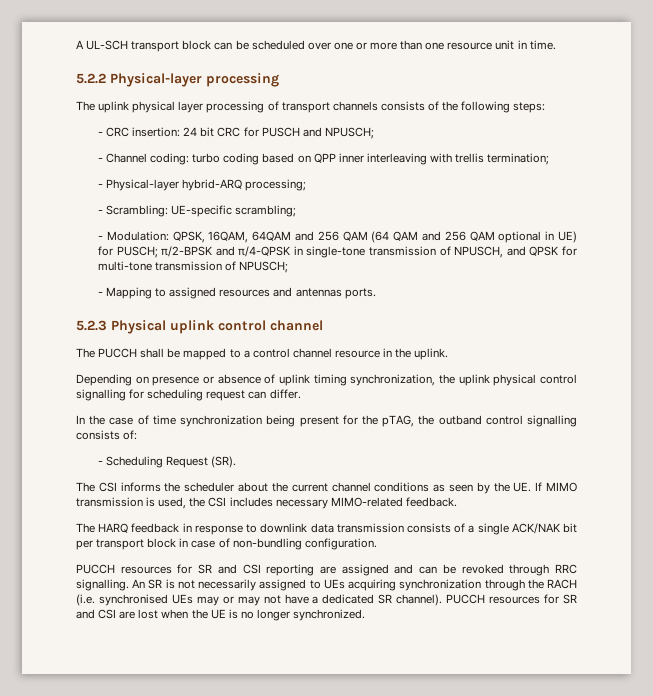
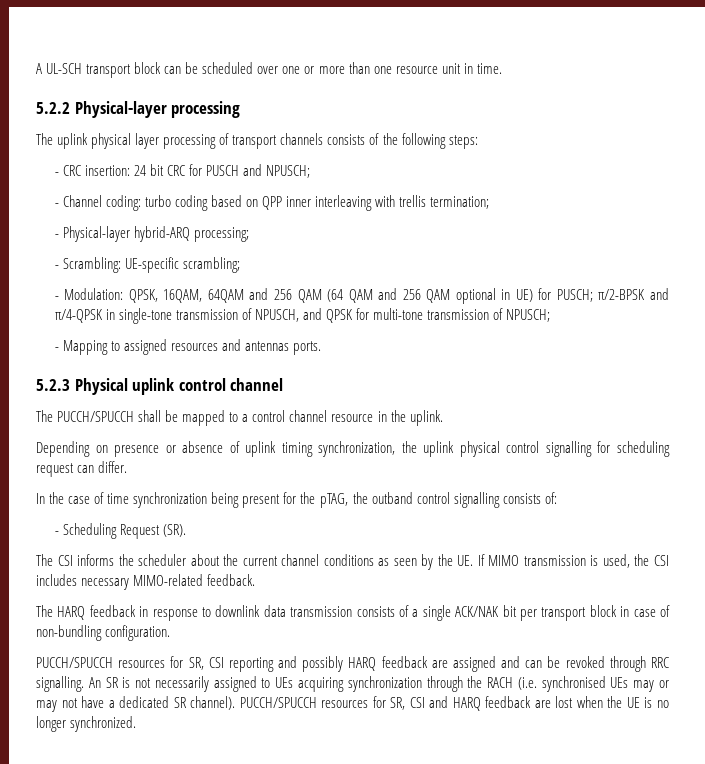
- The PUCCH shall be mapped to a control channel resource in the uplink.
+ The PUCCH/SPUCCH shall be mapped to a control channel resource in the uplink.
- PUCCH resources for SR and CSI reporting are assigned and can be revoked through RRC signalling.
+ PUCCH/SPUCCH resources for SR, CSI reporting and possibly HARQ feedback are assigned and can be revoked through RRC signalling.
- PUCCH resources for SR and CSI are lost when the UE is no longer synchronized.
+ PUCCH/SPUCCH resources for SR, CSI and HARQ feedback are lost when the UE is no longer synchronized.

